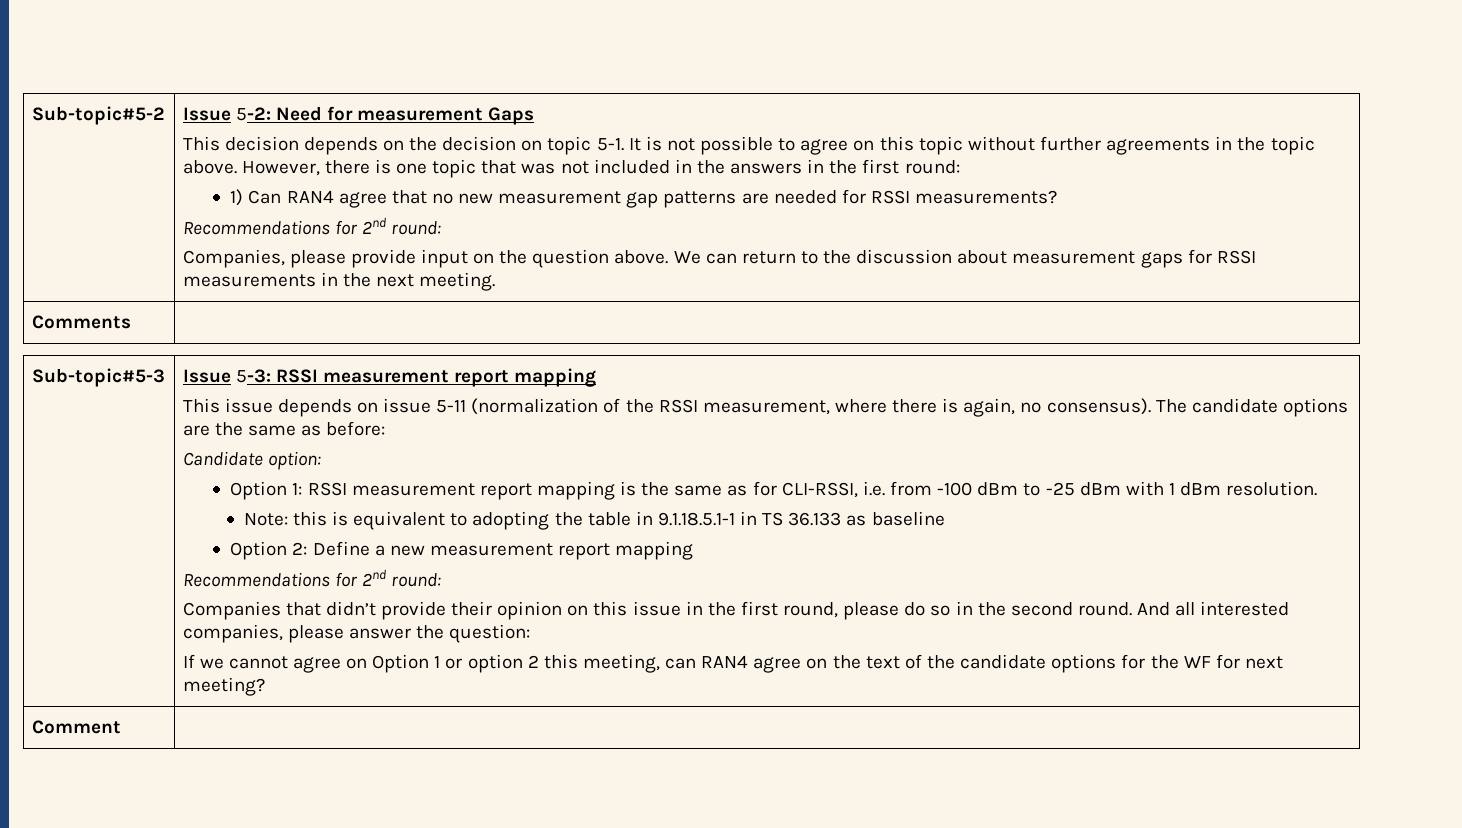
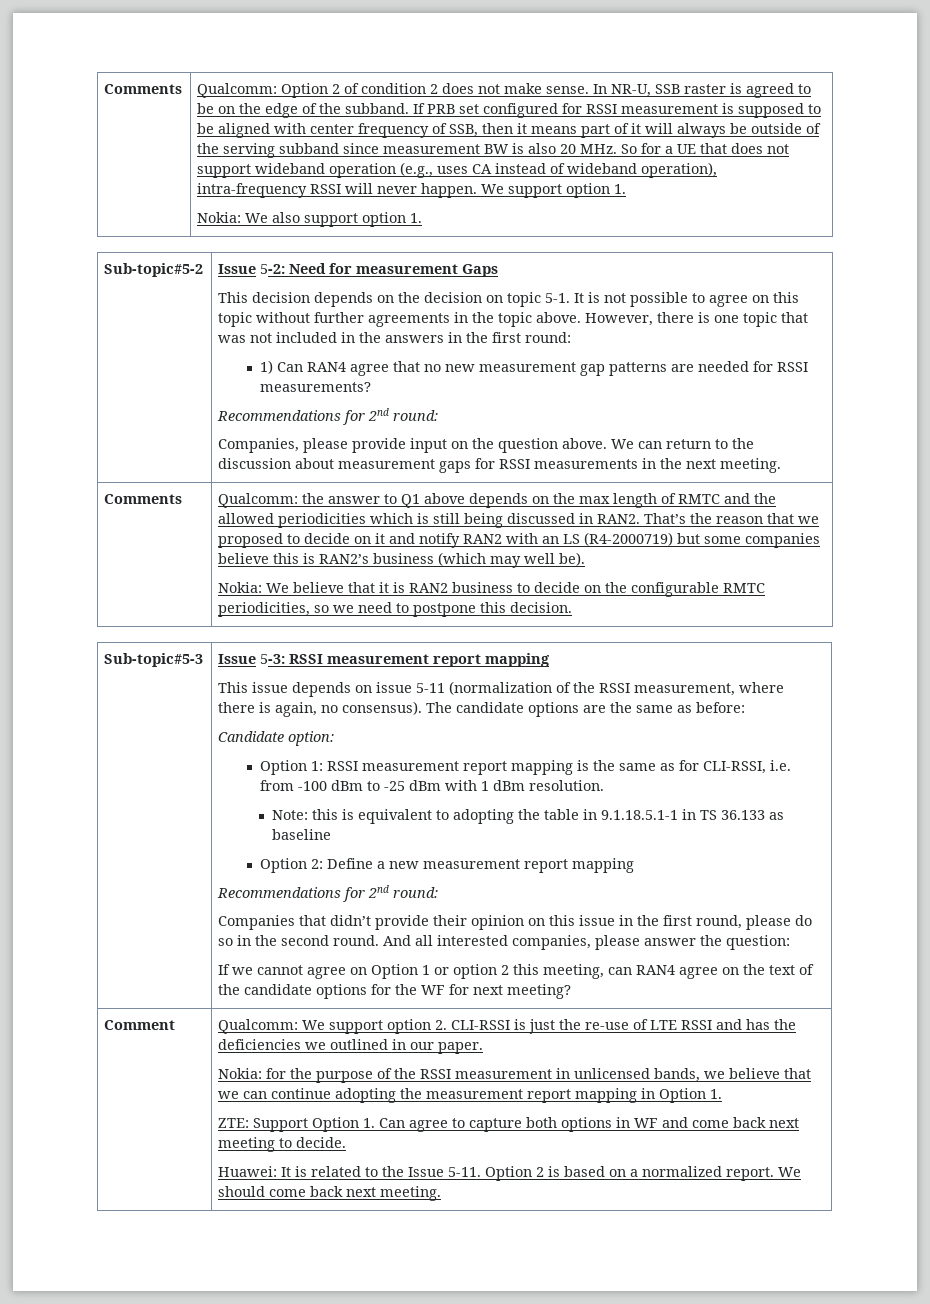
+ Comments | Qualcomm: Option 2 of condition 2 does not make sense. In NR-U, SSB raster is agreed to be on the edge of the subband. If PRB set configured for RSSI measurement is supposed to be aligned with center frequency of SSB, then it means part of it will always be outside of the serving subband since measurement BW is also 20 MHz. So for a UE that does not support wideband operation (e.g., uses CA instead of wideband operation), intra-frequency RSSI will never happen. We support option 1.
+ Nokia: We also support option 1.
+ Qualcomm: the answer to Q1 above depends on the max length of RMTC and the allowed periodicities which is still being discussed in RAN2. That’s the reason that we proposed to decide on it and notify RAN2 with an LS (R4-2000719) but some companies believe this is RAN2’s business (which may well be).
+ Nokia: We believe that it is RAN2 business to decide on the configurable RMTC periodicities, so we need to postpone this decision.
+ Qualcomm: We support option 2. CLI-RSSI is just the re-use of LTE RSSI and has the deficiencies we outlined in our paper.
+ Nokia: for the purpose of the RSSI measurement in unlicensed bands, we believe that we can continue adopting the measurement report mapping in Option 1.
+ ZTE: Support Option 1. Can agree to capture both options in WF and come back next meeting to decide.
+ Huawei: It is related to the Issue 5-11. Option 2 is based on a normalized report. We should come back next meeting.

